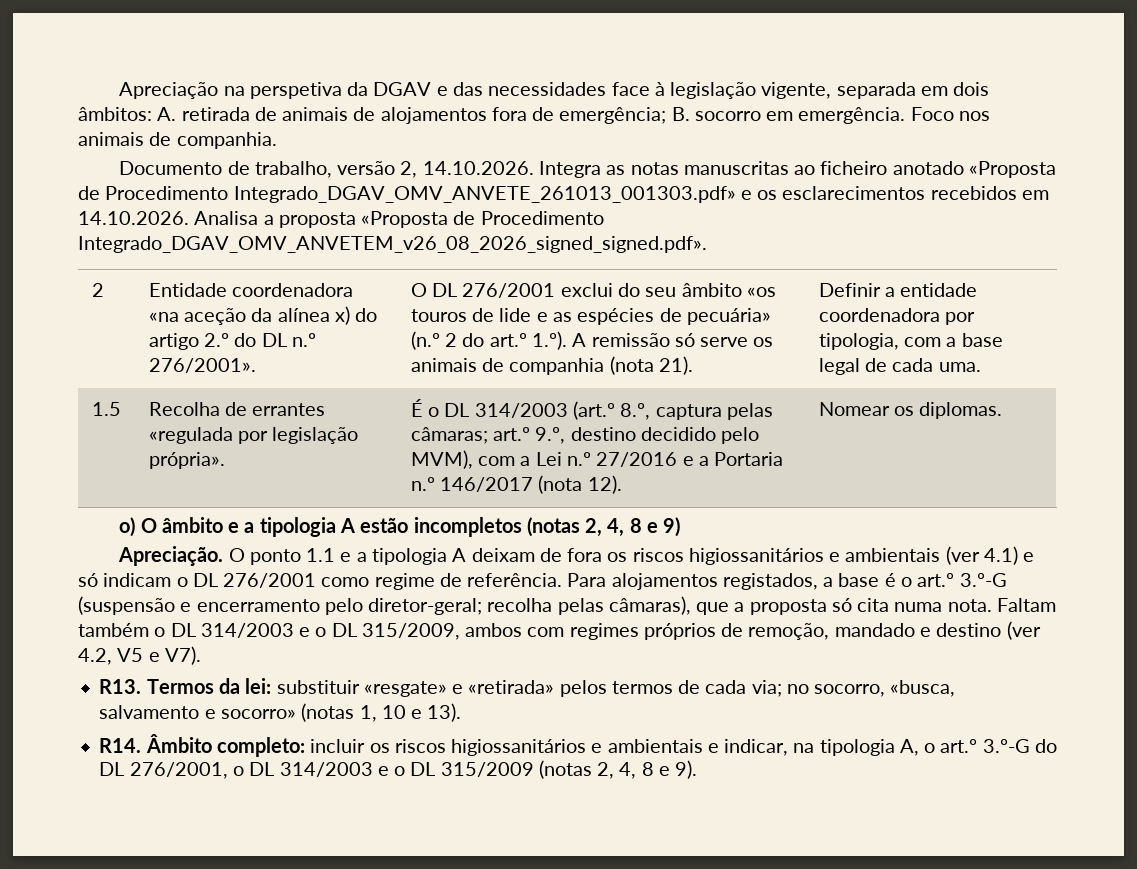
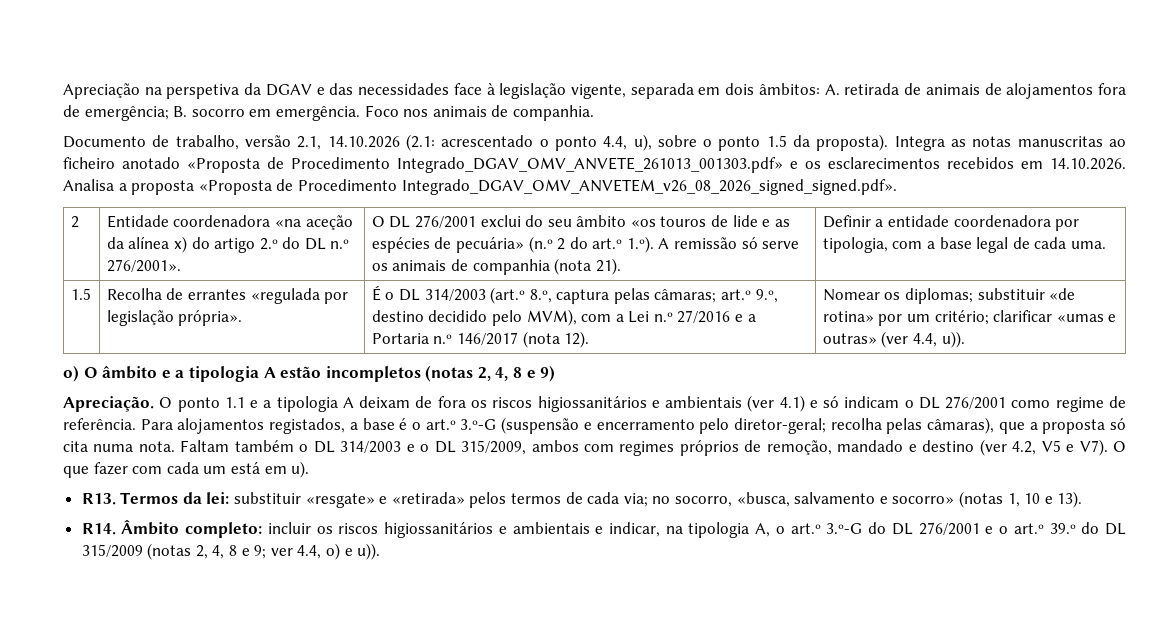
- Documento de trabalho, versão 2, 14.10.2026. Integra as notas manuscritas ao ficheiro anotado «Proposta de Procedimento Integrado_DGAV_OMV_ANVETE_261013_001303.pdf» e os esclarecimentos recebidos em 14.10.2026. Analisa a proposta «Proposta de Procedimento Integrado_DGAV_OMV_ANVETEM_v26_08_2026_signed_signed.pdf».
+ Documento de trabalho, versão 2.1, 14.10.2026 (2.1: acrescentado o ponto 4.4, u), sobre o ponto 1.5 da proposta). Integra as notas manuscritas ao ficheiro anotado «Proposta de Procedimento Integrado_DGAV_OMV_ANVETE_261013_001303.pdf» e os esclarecimentos recebidos em 14.10.2026. Analisa a proposta «Proposta de Procedimento Integrado_DGAV_OMV_ANVETEM_v26_08_2026_signed_signed.pdf».
- Nomear os diplomas.
+ Nomear os diplomas; substituir «de rotina» por um critério; clarificar «umas e outras» (ver 4.4, u)).
- Faltam também o DL 314/2003 e o DL 315/2009, ambos com regimes próprios de remoção, mandado e destino (ver 4.2, V5 e V7).
+ Faltam também o DL 314/2003 e o DL 315/2009, ambos com regimes próprios de remoção, mandado e destino (ver 4.2, V5 e V7). O que fazer com cada um está em u).
- R14. Âmbito completo: incluir os riscos higiossanitários e ambientais e indicar, na tipologia A, o art.º 3.º-G do DL 276/2001, o DL 314/2003 e o DL 315/2009 (notas 2, 4, 8 e 9).
+ R14. Âmbito completo: incluir os riscos higiossanitários e ambientais e indicar, na tipologia A, o art.º 3.º-G do DL 276/2001 e o art.º 39.º do DL 315/2009 (notas 2, 4, 8 e 9; ver 4.4, o) e u)).

